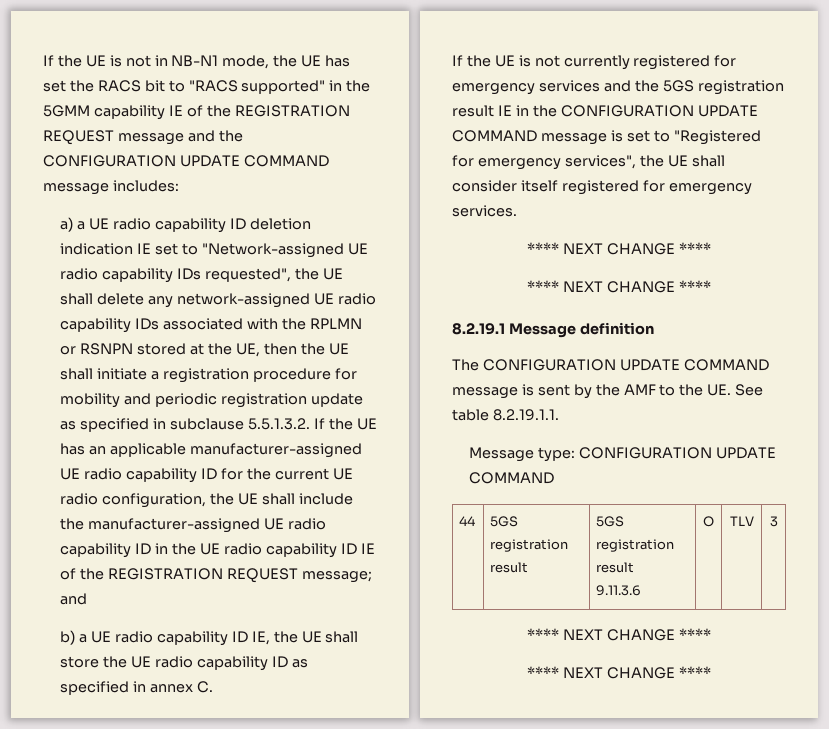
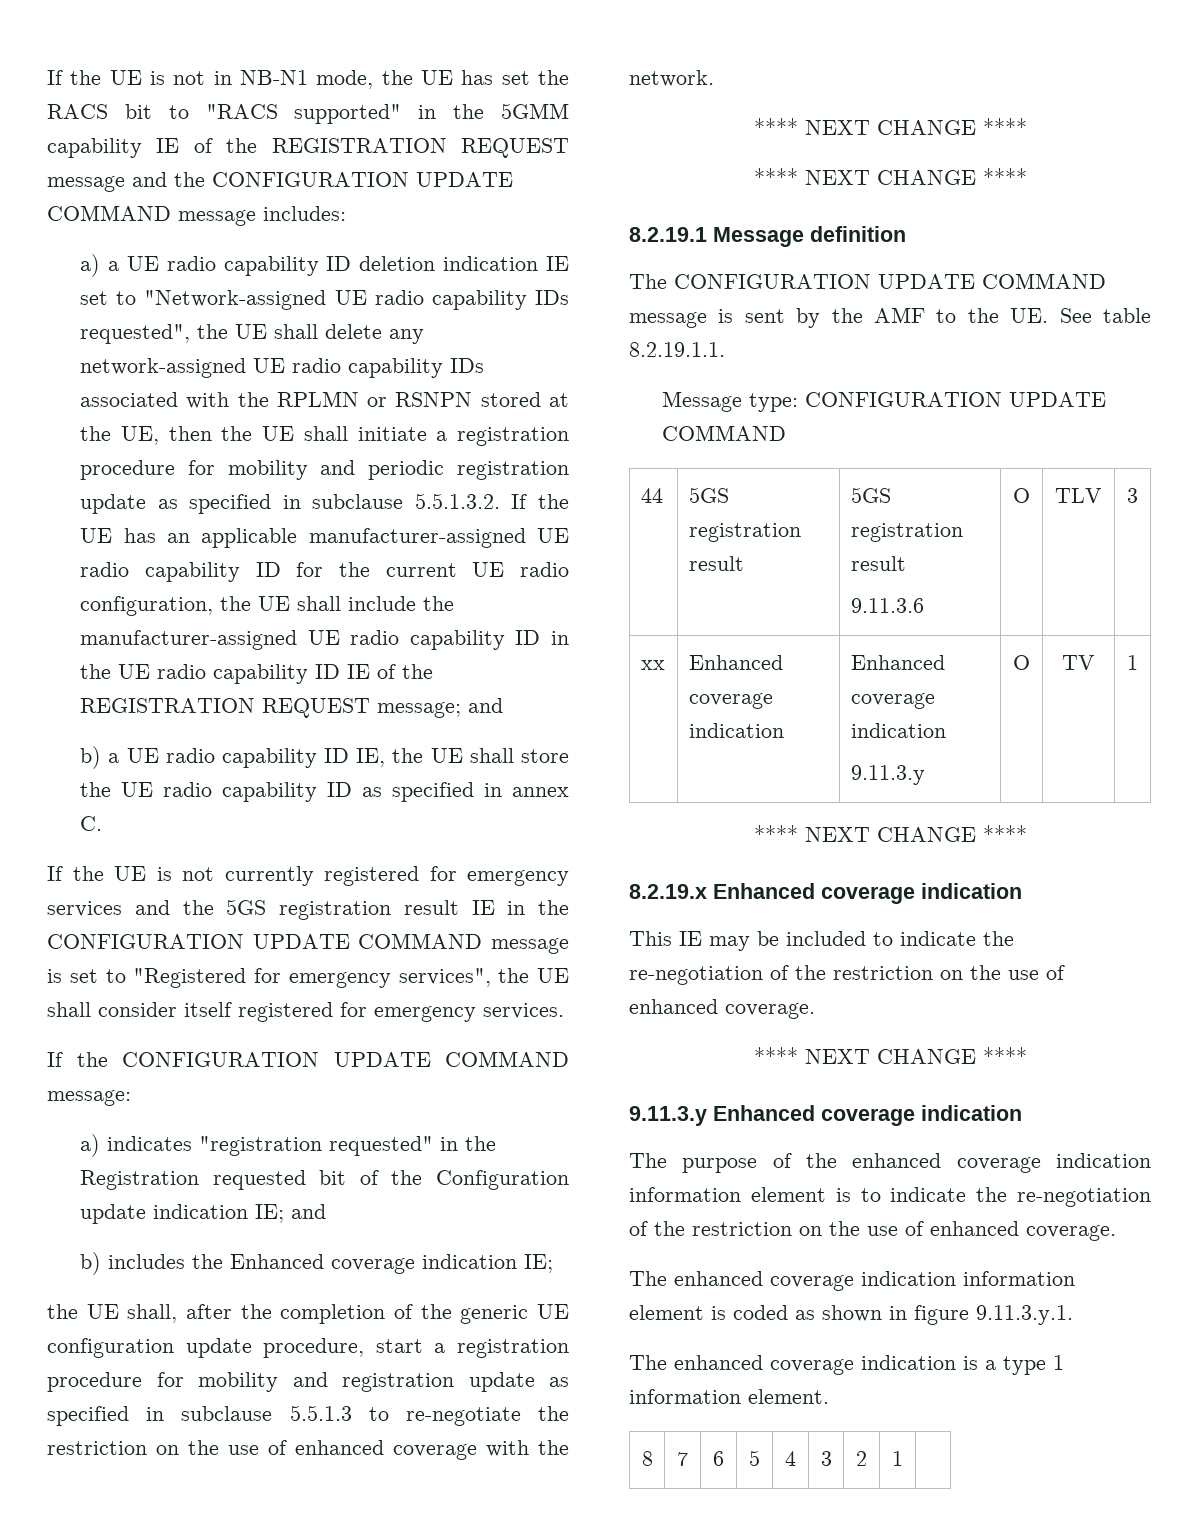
+ If the CONFIGURATION UPDATE COMMAND message:
+ a) indicates "registration requested" in the Registration requested bit of the Configuration update indication IE; and
+ b) includes the Enhanced coverage indication IE;
+ the UE shall, after the completion of the generic UE configuration update procedure, start a registration procedure for mobility and registration update as specified in subclause 5.5.1.3 to re-negotiate the restriction on the use of enhanced coverage with the network.
  44 | 5GS registration result | 5GS registration result
  9.11.3.6 | O | TLV | 3
+ xx | Enhanced coverage indication | Enhanced coverage indication
+ 9.11.3.y | O | TV | 1
  **** NEXT CHANGE ****
+ 8.2.19.x Enhanced coverage indication
+ This IE may be included to indicate the re-negotiation of the restriction on the use of enhanced coverage.
  **** NEXT CHANGE ****
+ 9.11.3.y Enhanced coverage indication
+ The purpose of the enhanced coverage indication information element is to indicate the re-negotiation of the restriction on the use of enhanced coverage.
+ The enhanced coverage indication information element is coded as shown in figure 9.11.3.y.1.
+ The enhanced coverage indication is a type 1 information element.
+ 8 | 7 | 6 | 5 | 4 | 3 | 2 | 1 |

